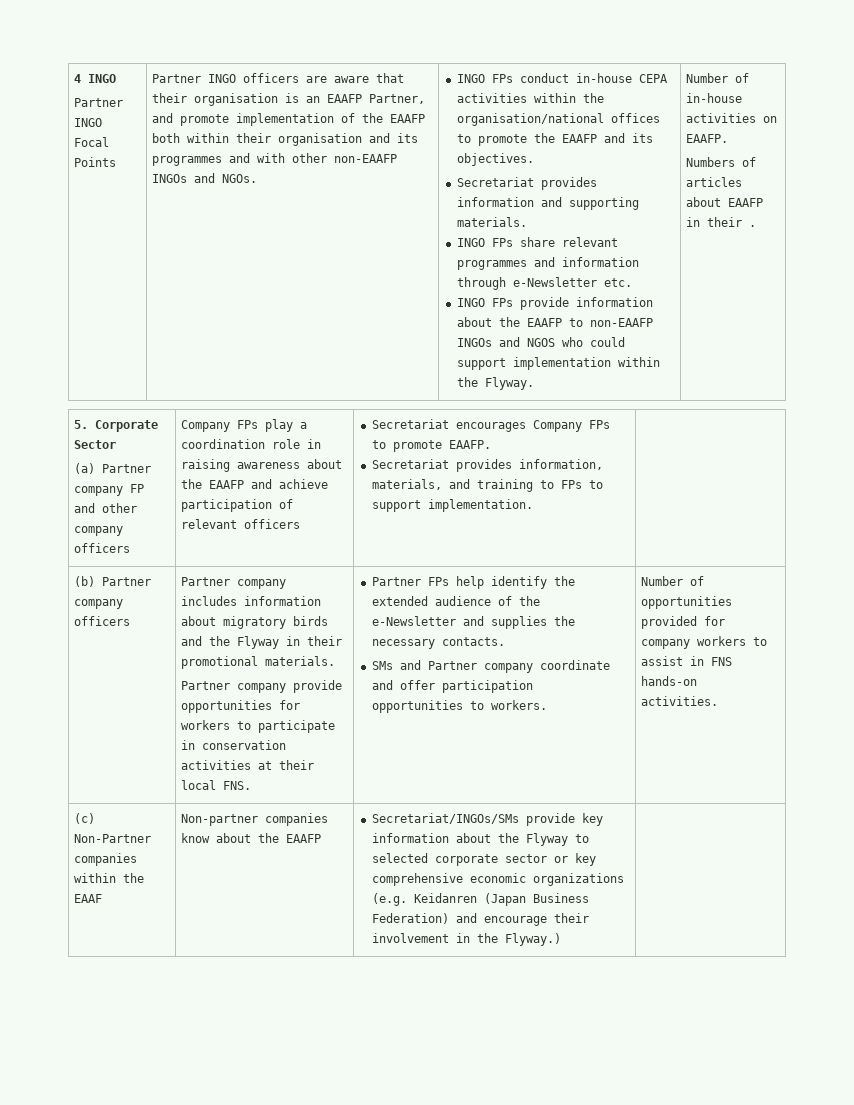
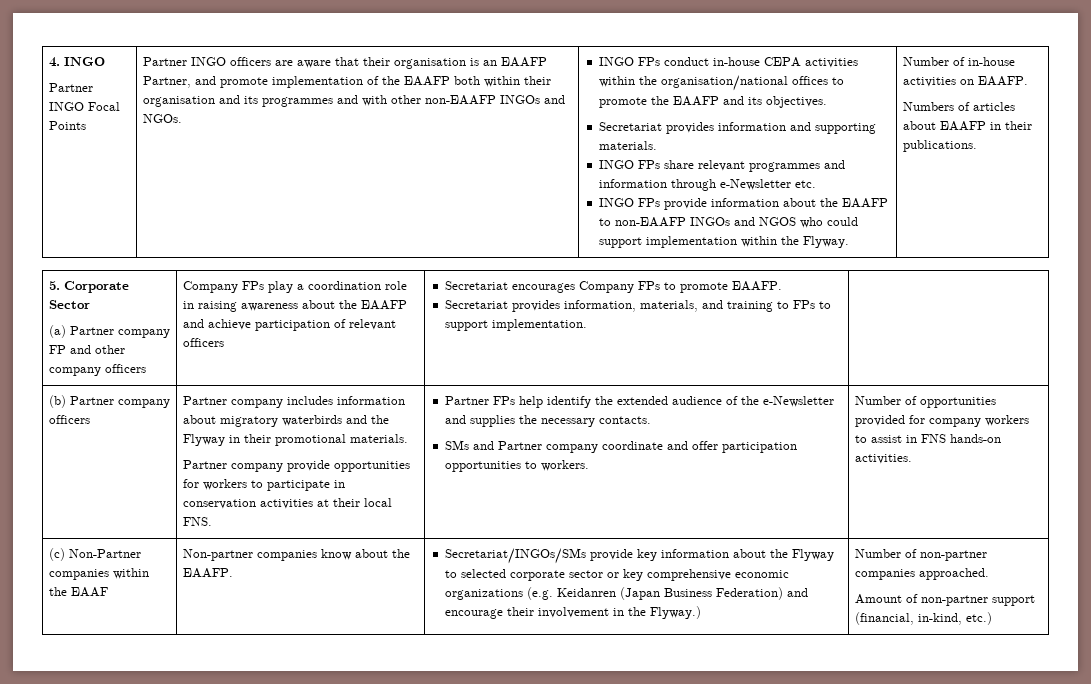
- 4 INGO
+ 4. INGO
- Numbers of articles about EAAFP in their .
+ Numbers of articles about EAAFP in their publications.
- Partner company includes information about migratory birds and the Flyway in their promotional materials.
+ Partner company includes information about migratory waterbirds and the Flyway in their promotional materials.
- Non-partner companies know about the EAAFP
+ Non-partner companies know about the EAAFP.
+ Number of non-partner companies approached.
+ Amount of non-partner support (financial, in-kind, etc.)

